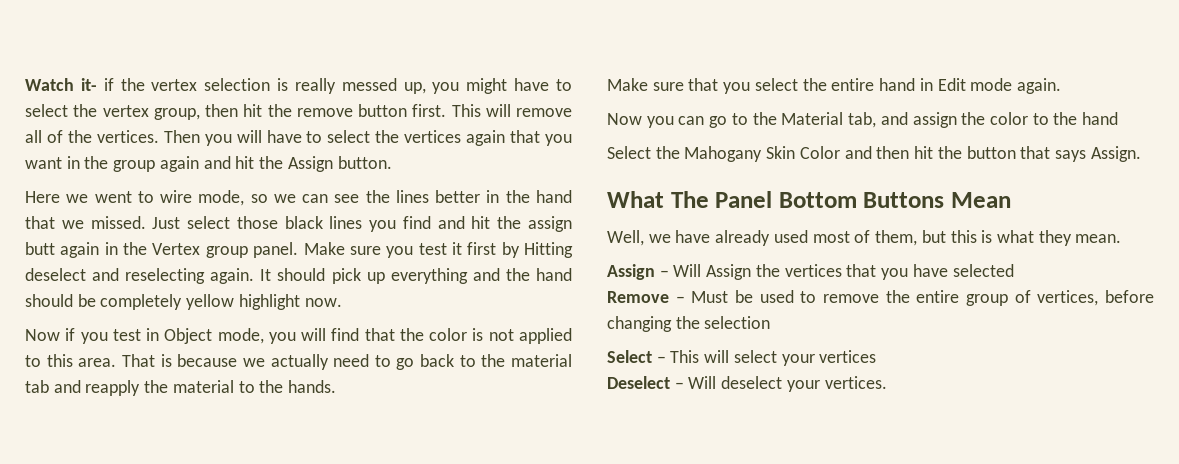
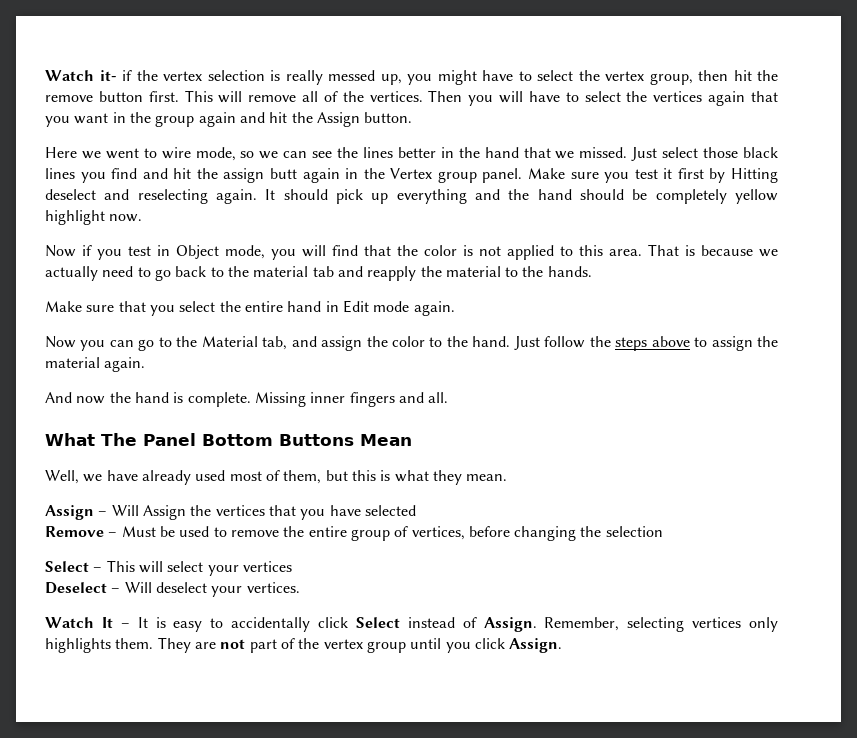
- Now you can go to the Material tab, and assign the color to the hand
- Select the Mahogany Skin Color and then hit the button that says Assign.
+ Now you can go to the Material tab, and assign the color to the hand. Just follow the steps above to assign the material again.
+ And now the hand is complete. Missing inner fingers and all.
+ Watch It – It is easy to accidentally click Select instead of Assign. Remember, selecting vertices only highlights them. They are not part of the vertex group until you click Assign.

